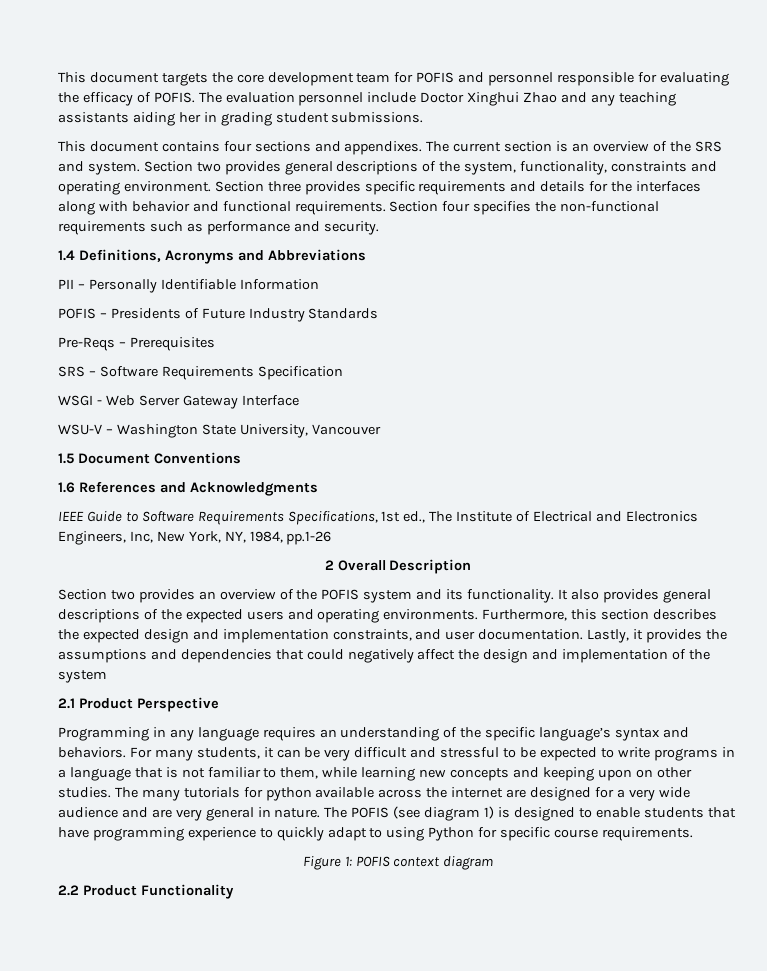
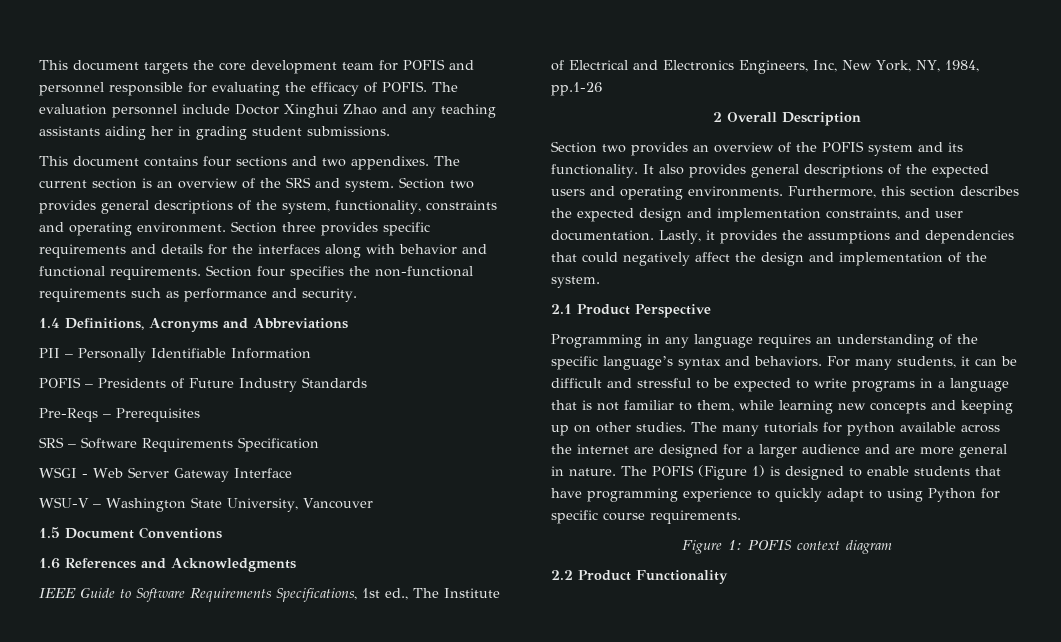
- This document contains four sections and appendixes.
+ This document contains four sections and two appendixes.
- Lastly, it provides the assumptions and dependencies that could negatively affect the design and implementation of the system
+ Lastly, it provides the assumptions and dependencies that could negatively affect the design and implementation of the system.
- For many students, it can be very difficult and stressful to be expected to write programs in a language that is not familiar to them, while learning new concepts and keeping upon on other studies.
+ For many students, it can be difficult and stressful to be expected to write programs in a language that is not familiar to them, while learning new concepts and keeping up on other studies.
- The many tutorials for python available across the internet are designed for a very wide audience and are very general in nature.
+ The many tutorials for python available across the internet are designed for a larger audience and are more general in nature.
- The POFIS (see diagram 1) is designed to enable students that have programming experience to quickly adapt to using Python for specific course requirements.
+ The POFIS (Figure 1) is designed to enable students that have programming experience to quickly adapt to using Python for specific course requirements.

